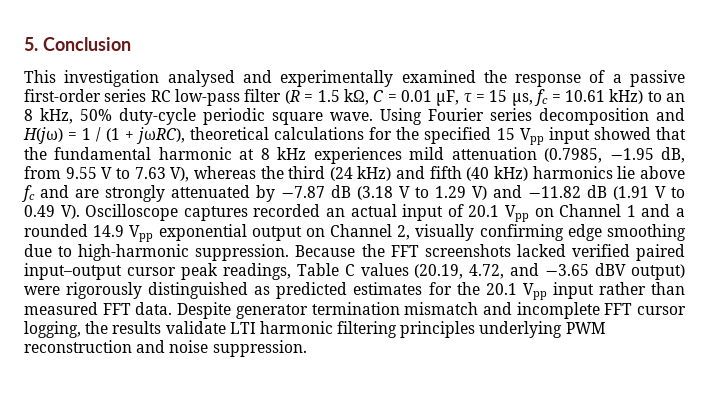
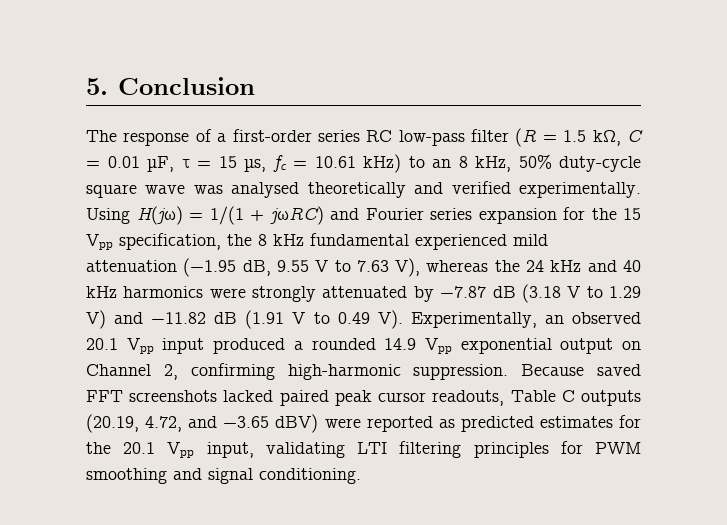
- This investigation analysed and experimentally examined the response of a passive first-order series RC low-pass filter (R = 1.5 kΩ, C = 0.01 µF, τ = 15 µs, fc = 10.61 kHz) to an 8 kHz, 50% duty-cycle periodic square wave. Using Fourier series decomposition and H(jω) = 1 / (1 + jωRC), theoretical calculations for the specified 15 Vpp input showed that the fundamental harmonic at 8 kHz experiences mild attenuation (0.7985, −1.95 dB, from 9.55 V to 7.63 V), whereas the third (24 kHz) and fifth (40 kHz) harmonics lie above fc and are strongly attenuated by −7.87 dB (3.18 V to 1.29 V) and −11.82 dB (1.91 V to 0.49 V). Oscilloscope captures recorded an actual input of 20.1 Vpp on Channel 1 and a rounded 14.9 Vpp exponential output on Channel 2, visually confirming edge smoothing due to high-harmonic suppression.
+ The response of a first-order series RC low-pass filter (R = 1.5 kΩ, C = 0.01 µF, τ = 15 µs, fc = 10.61 kHz) to an 8 kHz, 50% duty-cycle square wave was analysed theoretically and verified experimentally. Using H(jω) = 1/(1 + jωRC) and Fourier series expansion for the 15 Vpp specification, the 8 kHz fundamental experienced mild attenuation (−1.95 dB, 9.55 V to 7.63 V), whereas the 24 kHz and 40 kHz harmonics were strongly attenuated by −7.87 dB (3.18 V to 1.29 V) and −11.82 dB (1.91 V to 0.49 V). Experimentally, an observed 20.1 Vpp input produced a rounded 14.9 Vpp exponential output on Channel 2, confirming high-harmonic suppression.
- Because the FFT screenshots lacked verified paired input–output cursor peak readings, Table C values (20.19, 4.72, and −3.65 dBV output) were rigorously distinguished as predicted estimates for the 20.1 Vpp input rather than measured FFT data. Despite generator termination mismatch and incomplete FFT cursor logging, the results validate LTI harmonic filtering principles underlying PWM reconstruction and noise suppression.
+ Because saved FFT screenshots lacked paired peak cursor readouts, Table C outputs (20.19, 4.72, and −3.65 dBV) were reported as predicted estimates for the 20.1 Vpp input, validating LTI filtering principles for PWM smoothing and signal conditioning.

